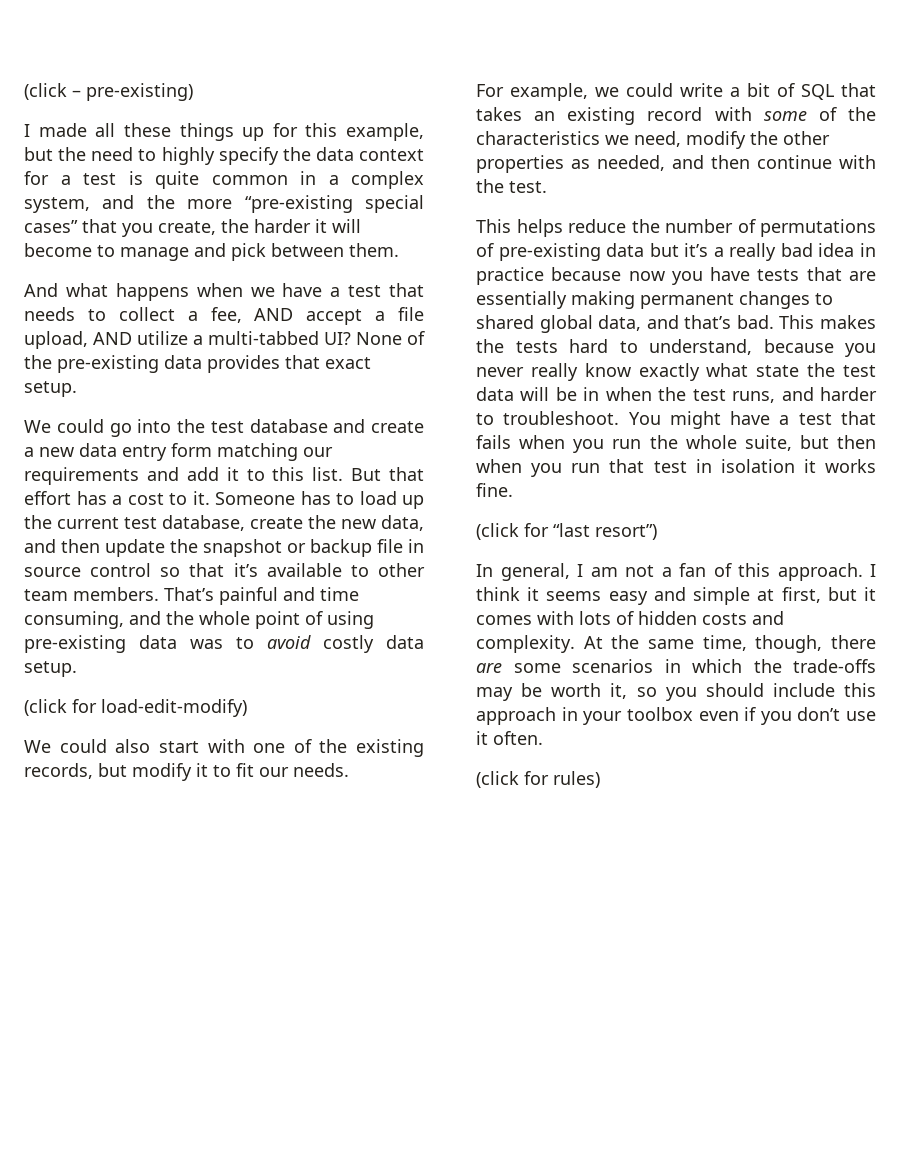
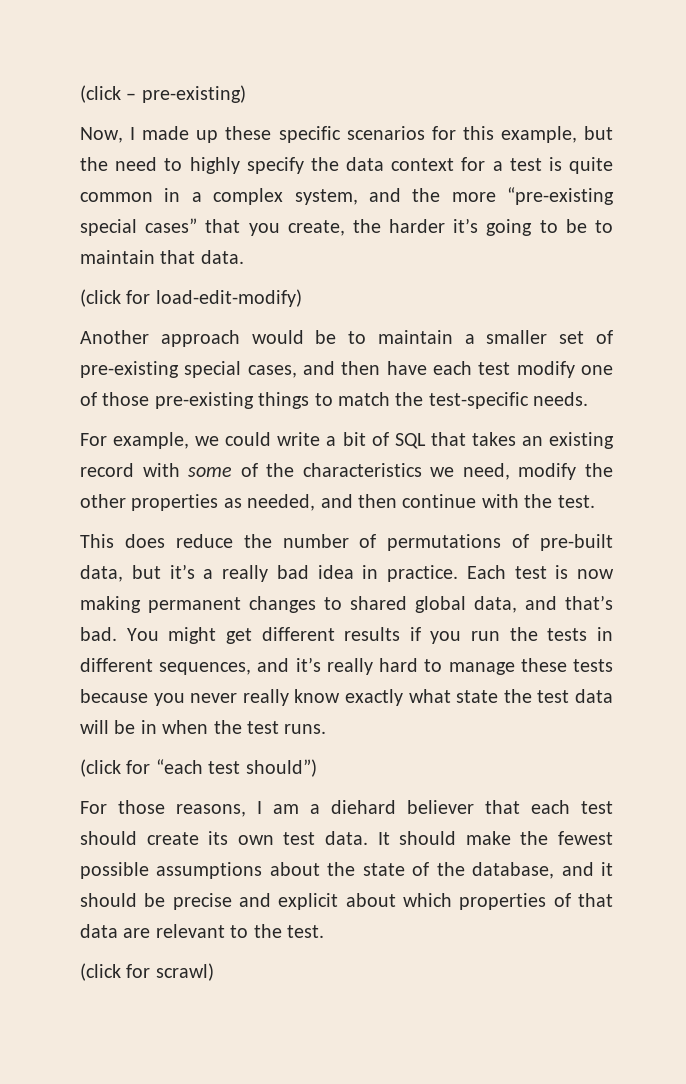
- I made all these things up for this example, but the need to highly specify the data context for a test is quite common in a complex system, and the more “pre-existing special cases” that you create, the harder it will become to manage and pick between them.
- And what happens when we have a test that needs to collect a fee, AND accept a file upload, AND utilize a multi-tabbed UI? None of the pre-existing data provides that exact setup.
- We could go into the test database and create a new data entry form matching our requirements and add it to this list. But that effort has a cost to it. Someone has to load up the current test database, create the new data, and then update the snapshot or backup file in source control so that it’s available to other team members. That’s painful and time consuming, and the whole point of using pre-existing data was to avoid costly data setup.
+ Now, I made up these specific scenarios for this example, but the need to highly specify the data context for a test is quite common in a complex system, and the more “pre-existing special cases” that you create, the harder it’s going to be to maintain that data.
  (click for load-edit-modify)
- We could also start with one of the existing records, but modify it to fit our needs.
+ Another approach would be to maintain a smaller set of pre-existing special cases, and then have each test modify one of those pre-existing things to match the test-specific needs.
- This helps reduce the number of permutations of pre-existing data but it’s a really bad idea in practice because now you have tests that are essentially making permanent changes to shared global data, and that’s bad.
+ This does reduce the number of permutations of pre-built data, but it’s a really bad idea in practice. Each test is now making permanent changes to shared global data, and that’s bad.
- This makes the tests hard to understand, because you never really know exactly what state the test data will be in when the test runs, and harder to troubleshoot. You might have a test that fails when you run the whole suite, but then when you run that test in isolation it works fine.
- (click for “last resort”)
- In general, I am not a fan of this approach. I think it seems easy and simple at first, but it comes with lots of hidden costs and complexity. At the same time, though, there are some scenarios in which the trade-offs may be worth it, so you should include this approach in your toolbox even if you don’t use it often.
- (click for rules)
+ You might get different results if you run the tests in different sequences, and it’s really hard to manage these tests because you never really know exactly what state the test data will be in when the test runs.
+ (click for “each test should”)
+ For those reasons, I am a diehard believer that each test should create its own test data. It should make the fewest possible assumptions about the state of the database, and it should be precise and explicit about which properties of that data are relevant to the test.
+ (click for scrawl)

